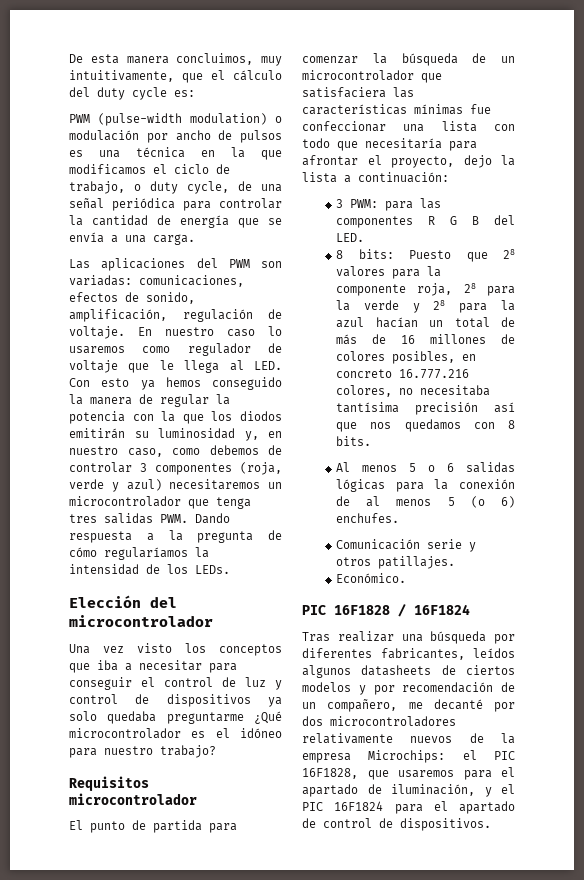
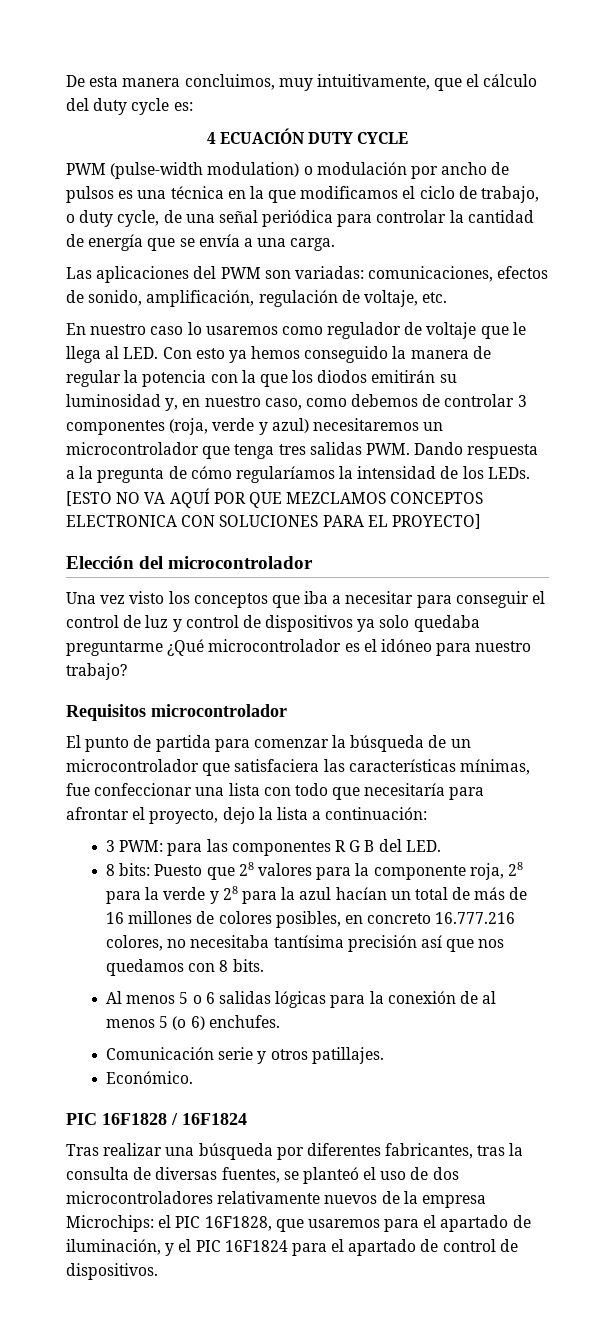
+ 4 ECUACIÓN DUTY CYCLE
- comunicaciones, efectos de sonido, amplificación, regulación de voltaje. En nuestro caso lo usaremos como regulador de voltaje que le llega al LED. Con esto ya hemos conseguido la manera de regular la potencia con la que los diodos emitirán su luminosidad y, en nuestro caso, como debemos de controlar 3 componentes (roja, verde y azul) necesitaremos un microcontrolador que tenga tres salidas PWM. Dando respuesta a la pregunta de cómo regularíamos la intensidad de los LEDs.
+ comunicaciones, efectos de sonido, amplificación, regulación de voltaje, etc.
+ En nuestro caso lo usaremos como regulador de voltaje que le llega al LED. Con esto ya hemos conseguido la manera de regular la potencia con la que los diodos emitirán su luminosidad y, en nuestro caso, como debemos de controlar 3 componentes (roja, verde y azul) necesitaremos un microcontrolador que tenga tres salidas PWM. Dando respuesta a la pregunta de cómo regularíamos la intensidad de los LEDs. [ESTO NO VA AQUÍ POR QUE MEZCLAMOS CONCEPTOS ELECTRONICA CON SOLUCIONES PARA EL PROYECTO]
- El punto de partida para comenzar la búsqueda de un microcontrolador que satisfaciera las características mínimas fue confeccionar una lista con todo que necesitaría para afrontar el proyecto, dejo la lista a continuación:
+ El punto de partida para comenzar la búsqueda de un microcontrolador que satisfaciera las características mínimas, fue confeccionar una lista con todo que necesitaría para afrontar el proyecto, dejo la lista a continuación:
- Tras realizar una búsqueda por diferentes fabricantes, leídos algunos datasheets de ciertos modelos y por recomendación de un compañero, me decanté por dos microcontroladores relativamente nuevos de la empresa Microchips: el PIC 16F1828, que usaremos para el apartado de iluminación, y el PIC 16F1824 para el apartado de control de dispositivos.
+ Tras realizar una búsqueda por diferentes fabricantes, tras la consulta de diversas fuentes, se planteó el uso de dos microcontroladores relativamente nuevos de la empresa Microchips: el PIC 16F1828, que usaremos para el apartado de iluminación, y el PIC 16F1824 para el apartado de control de dispositivos.

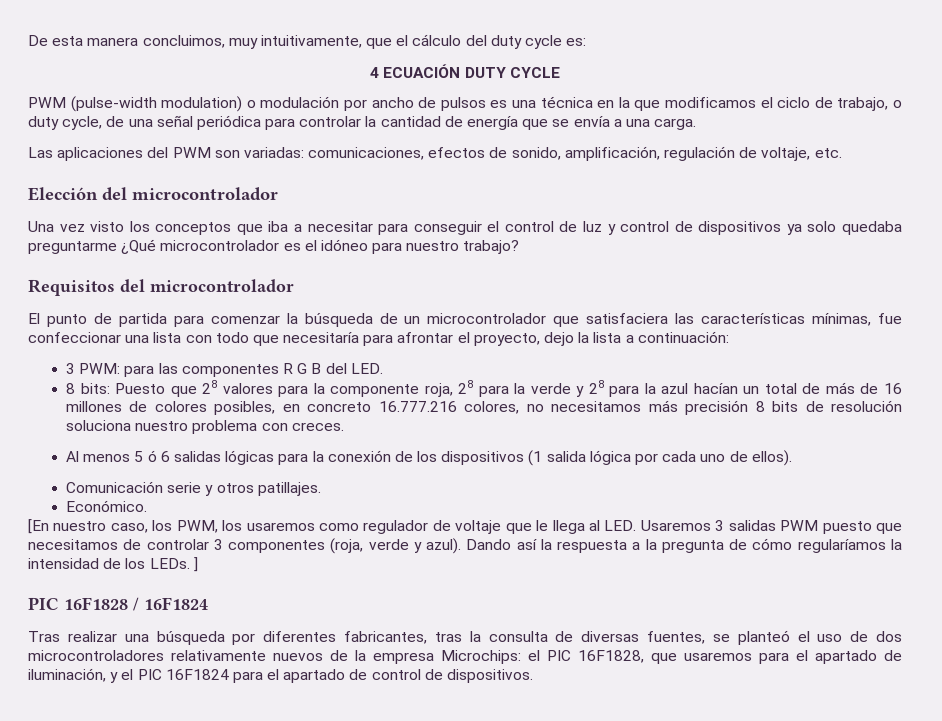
- En nuestro caso lo usaremos como regulador de voltaje que le llega al LED. Con esto ya hemos conseguido la manera de regular la potencia con la que los diodos emitirán su luminosidad y, en nuestro caso, como debemos de controlar 3 componentes (roja, verde y azul) necesitaremos un microcontrolador que tenga tres salidas PWM. Dando respuesta a la pregunta de cómo regularíamos la intensidad de los LEDs. [ESTO NO VA AQUÍ POR QUE MEZCLAMOS CONCEPTOS ELECTRONICA CON SOLUCIONES PARA EL PROYECTO]
- Requisitos microcontrolador
+ Requisitos del microcontrolador
- 8 bits: Puesto que 28 valores para la componente roja, 28 para la verde y 28 para la azul hacían un total de más de 16 millones de colores posibles, en concreto 16.777.216 colores, no necesitaba tantísima precisión así que nos quedamos con 8 bits.
+ 8 bits: Puesto que 28 valores para la componente roja, 28 para la verde y 28 para la azul hacían un total de más de 16 millones de colores posibles, en concreto 16.777.216 colores, no necesitamos más precisión 8 bits de resolución soluciona nuestro problema con creces.
- Al menos 5 o 6 salidas lógicas para la conexión de al menos 5 (o 6) enchufes.
+ Al menos 5 ó 6 salidas lógicas para la conexión de los dispositivos (1 salida lógica por cada uno de ellos).
+ [En nuestro caso, los PWM, los usaremos como regulador de voltaje que le llega al LED. Usaremos 3 salidas PWM puesto que necesitamos de controlar 3 componentes (roja, verde y azul). Dando así la respuesta a la pregunta de cómo regularíamos la intensidad de los LEDs. ]

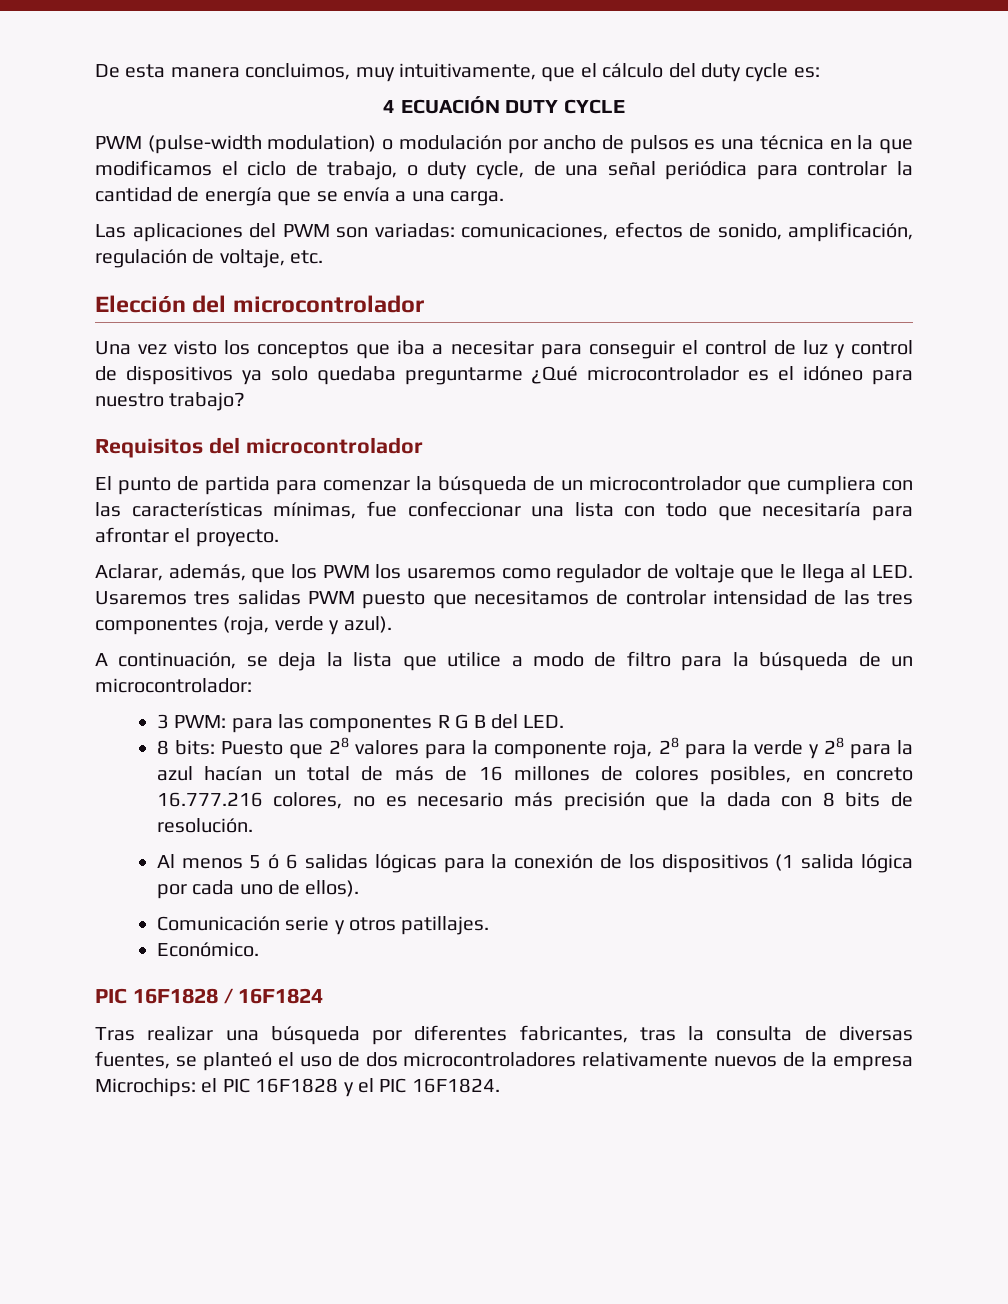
- El punto de partida para comenzar la búsqueda de un microcontrolador que satisfaciera las características mínimas, fue confeccionar una lista con todo que necesitaría para afrontar el proyecto, dejo la lista a continuación:
+ El punto de partida para comenzar la búsqueda de un microcontrolador que cumpliera con las características mínimas, fue confeccionar una lista con todo que necesitaría para afrontar el proyecto.
+ Aclarar, además, que los PWM los usaremos como regulador de voltaje que le llega al LED. Usaremos tres salidas PWM puesto que necesitamos de controlar intensidad de las tres componentes (roja, verde y azul).
+ A continuación, se deja la lista que utilice a modo de filtro para la búsqueda de un microcontrolador:
- 8 bits: Puesto que 28 valores para la componente roja, 28 para la verde y 28 para la azul hacían un total de más de 16 millones de colores posibles, en concreto 16.777.216 colores, no necesitamos más precisión 8 bits de resolución soluciona nuestro problema con creces.
+ 8 bits: Puesto que 28 valores para la componente roja, 28 para la verde y 28 para la azul hacían un total de más de 16 millones de colores posibles, en concreto 16.777.216 colores, no es necesario más precisión que la dada con 8 bits de resolución.
- [En nuestro caso, los PWM, los usaremos como regulador de voltaje que le llega al LED. Usaremos 3 salidas PWM puesto que necesitamos de controlar 3 componentes (roja, verde y azul). Dando así la respuesta a la pregunta de cómo regularíamos la intensidad de los LEDs. ]
- Tras realizar una búsqueda por diferentes fabricantes, tras la consulta de diversas fuentes, se planteó el uso de dos microcontroladores relativamente nuevos de la empresa Microchips: el PIC 16F1828, que usaremos para el apartado de iluminación, y el PIC 16F1824 para el apartado de control de dispositivos.
+ Tras realizar una búsqueda por diferentes fabricantes, tras la consulta de diversas fuentes, se planteó el uso de dos microcontroladores relativamente nuevos de la empresa Microchips: el PIC 16F1828 y el PIC 16F1824.

